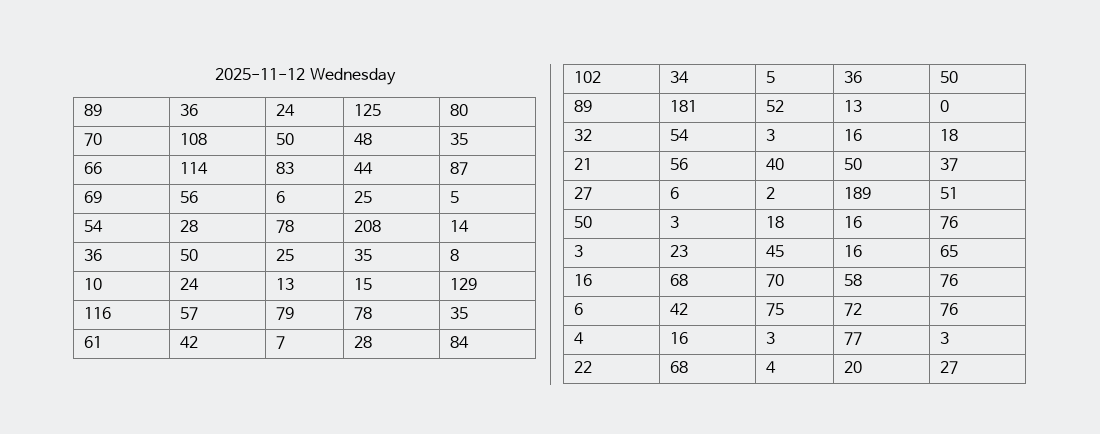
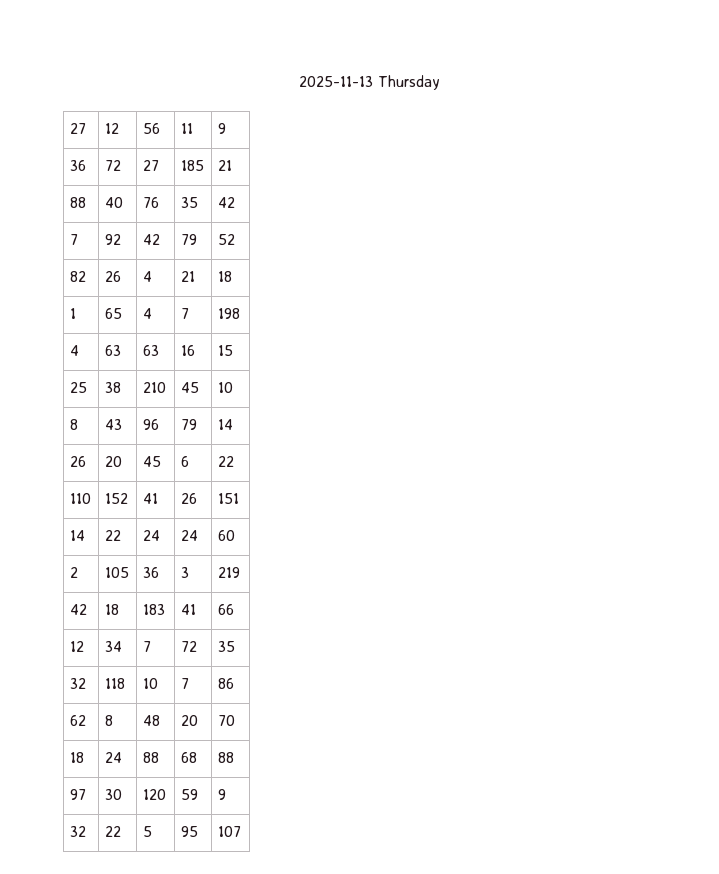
- 2025-11-12 Wednesday
- 89 | 36 | 24 | 125 | 80
- 70 | 108 | 50 | 48 | 35
- 66 | 114 | 83 | 44 | 87
- 69 | 56 | 6 | 25 | 5
- 54 | 28 | 78 | 208 | 14
- 36 | 50 | 25 | 35 | 8
- 10 | 24 | 13 | 15 | 129
- 116 | 57 | 79 | 78 | 35
- 61 | 42 | 7 | 28 | 84
- 102 | 34 | 5 | 36 | 50
- 89 | 181 | 52 | 13 | 0
- 32 | 54 | 3 | 16 | 18
- 21 | 56 | 40 | 50 | 37
- 27 | 6 | 2 | 189 | 51
- 50 | 3 | 18 | 16 | 76
- 3 | 23 | 45 | 16 | 65
- 16 | 68 | 70 | 58 | 76
- 6 | 42 | 75 | 72 | 76
- 4 | 16 | 3 | 77 | 3
- 22 | 68 | 4 | 20 | 27
+ 2025-11-13 Thursday
+ 27 | 12 | 56 | 11 | 9
+ 36 | 72 | 27 | 185 | 21
+ 88 | 40 | 76 | 35 | 42
+ 7 | 92 | 42 | 79 | 52
+ 82 | 26 | 4 | 21 | 18
+ 1 | 65 | 4 | 7 | 198
+ 4 | 63 | 63 | 16 | 15
+ 25 | 38 | 210 | 45 | 10
+ 8 | 43 | 96 | 79 | 14
+ 26 | 20 | 45 | 6 | 22
+ 110 | 152 | 41 | 26 | 151
+ 14 | 22 | 24 | 24 | 60
+ 2 | 105 | 36 | 3 | 219
+ 42 | 18 | 183 | 41 | 66
+ 12 | 34 | 7 | 72 | 35
+ 32 | 118 | 10 | 7 | 86
+ 62 | 8 | 48 | 20 | 70
+ 18 | 24 | 88 | 68 | 88
+ 97 | 30 | 120 | 59 | 9
+ 32 | 22 | 5 | 95 | 107

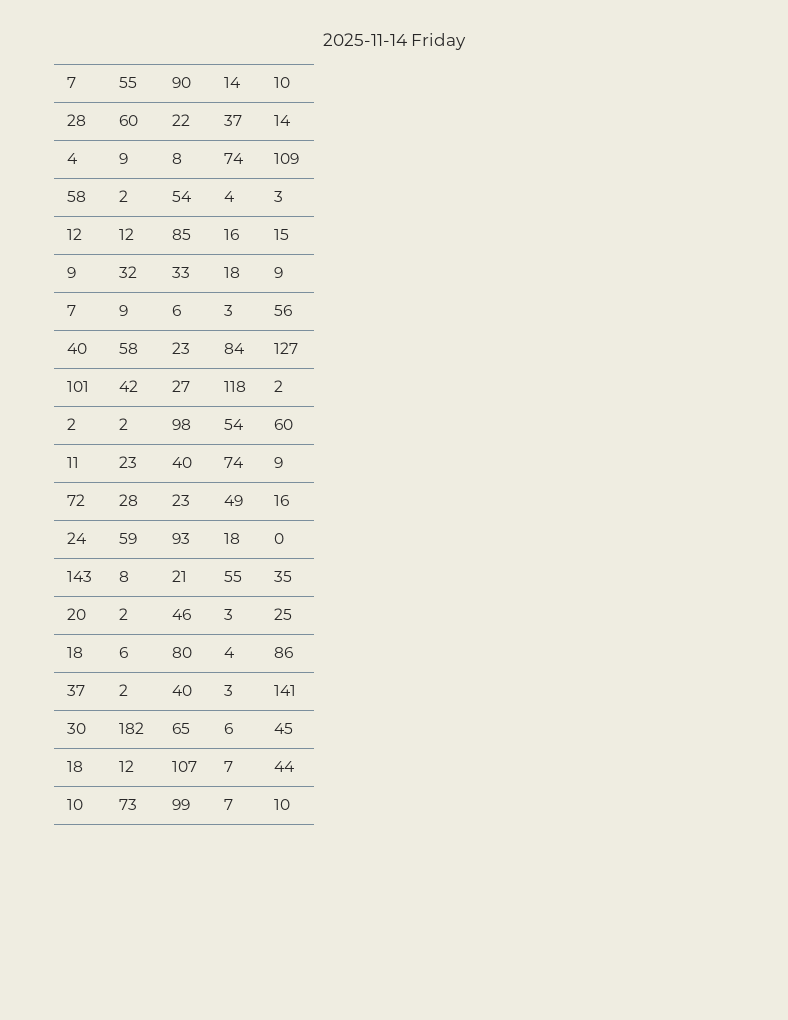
- 2025-11-13 Thursday
- 27 | 12 | 56 | 11 | 9
- 36 | 72 | 27 | 185 | 21
- 88 | 40 | 76 | 35 | 42
- 7 | 92 | 42 | 79 | 52
- 82 | 26 | 4 | 21 | 18
- 1 | 65 | 4 | 7 | 198
- 4 | 63 | 63 | 16 | 15
- 25 | 38 | 210 | 45 | 10
- 8 | 43 | 96 | 79 | 14
- 26 | 20 | 45 | 6 | 22
- 110 | 152 | 41 | 26 | 151
- 14 | 22 | 24 | 24 | 60
- 2 | 105 | 36 | 3 | 219
- 42 | 18 | 183 | 41 | 66
- 12 | 34 | 7 | 72 | 35
- 32 | 118 | 10 | 7 | 86
- 62 | 8 | 48 | 20 | 70
- 18 | 24 | 88 | 68 | 88
- 97 | 30 | 120 | 59 | 9
- 32 | 22 | 5 | 95 | 107
+ 2025-11-14 Friday
+ 7 | 55 | 90 | 14 | 10
+ 28 | 60 | 22 | 37 | 14
+ 4 | 9 | 8 | 74 | 109
+ 58 | 2 | 54 | 4 | 3
+ 12 | 12 | 85 | 16 | 15
+ 9 | 32 | 33 | 18 | 9
+ 7 | 9 | 6 | 3 | 56
+ 40 | 58 | 23 | 84 | 127
+ 101 | 42 | 27 | 118 | 2
+ 2 | 2 | 98 | 54 | 60
+ 11 | 23 | 40 | 74 | 9
+ 72 | 28 | 23 | 49 | 16
+ 24 | 59 | 93 | 18 | 0
+ 143 | 8 | 21 | 55 | 35
+ 20 | 2 | 46 | 3 | 25
+ 18 | 6 | 80 | 4 | 86
+ 37 | 2 | 40 | 3 | 141
+ 30 | 182 | 65 | 6 | 45
+ 18 | 12 | 107 | 7 | 44
+ 10 | 73 | 99 | 7 | 10

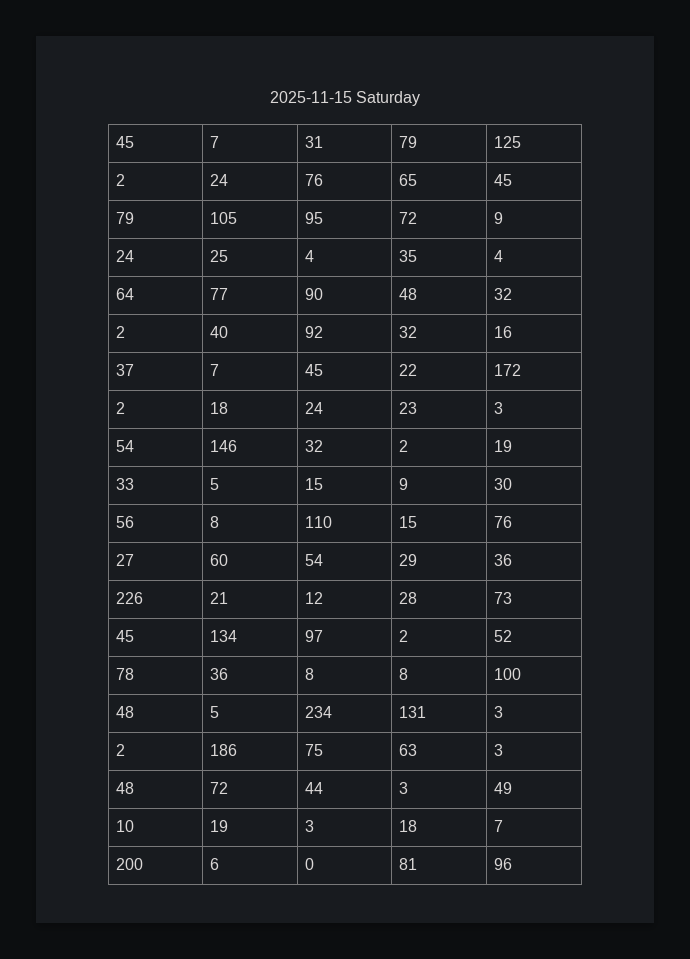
- 2025-11-14 Friday
- 7 | 55 | 90 | 14 | 10
- 28 | 60 | 22 | 37 | 14
- 4 | 9 | 8 | 74 | 109
- 58 | 2 | 54 | 4 | 3
- 12 | 12 | 85 | 16 | 15
- 9 | 32 | 33 | 18 | 9
- 7 | 9 | 6 | 3 | 56
- 40 | 58 | 23 | 84 | 127
- 101 | 42 | 27 | 118 | 2
- 2 | 2 | 98 | 54 | 60
- 11 | 23 | 40 | 74 | 9
- 72 | 28 | 23 | 49 | 16
- 24 | 59 | 93 | 18 | 0
- 143 | 8 | 21 | 55 | 35
- 20 | 2 | 46 | 3 | 25
- 18 | 6 | 80 | 4 | 86
- 37 | 2 | 40 | 3 | 141
- 30 | 182 | 65 | 6 | 45
- 18 | 12 | 107 | 7 | 44
- 10 | 73 | 99 | 7 | 10
+ 2025-11-15 Saturday
+ 45 | 7 | 31 | 79 | 125
+ 2 | 24 | 76 | 65 | 45
+ 79 | 105 | 95 | 72 | 9
+ 24 | 25 | 4 | 35 | 4
+ 64 | 77 | 90 | 48 | 32
+ 2 | 40 | 92 | 32 | 16
+ 37 | 7 | 45 | 22 | 172
+ 2 | 18 | 24 | 23 | 3
+ 54 | 146 | 32 | 2 | 19
+ 33 | 5 | 15 | 9 | 30
+ 56 | 8 | 110 | 15 | 76
+ 27 | 60 | 54 | 29 | 36
+ 226 | 21 | 12 | 28 | 73
+ 45 | 134 | 97 | 2 | 52
+ 78 | 36 | 8 | 8 | 100
+ 48 | 5 | 234 | 131 | 3
+ 2 | 186 | 75 | 63 | 3
+ 48 | 72 | 44 | 3 | 49
+ 10 | 19 | 3 | 18 | 7
+ 200 | 6 | 0 | 81 | 96

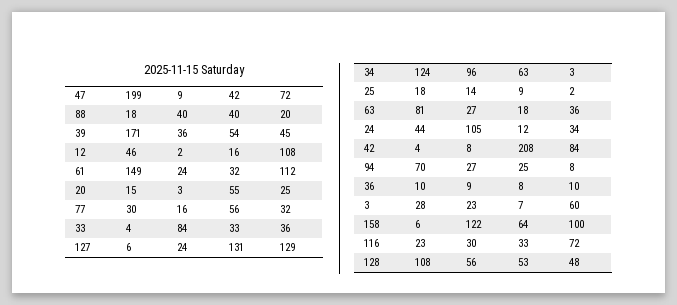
- 45 | 7 | 31 | 79 | 125
- 2 | 24 | 76 | 65 | 45
- 79 | 105 | 95 | 72 | 9
- 24 | 25 | 4 | 35 | 4
- 64 | 77 | 90 | 48 | 32
- 2 | 40 | 92 | 32 | 16
- 37 | 7 | 45 | 22 | 172
- 2 | 18 | 24 | 23 | 3
- 54 | 146 | 32 | 2 | 19
- 33 | 5 | 15 | 9 | 30
- 56 | 8 | 110 | 15 | 76
- 27 | 60 | 54 | 29 | 36
- 226 | 21 | 12 | 28 | 73
- 45 | 134 | 97 | 2 | 52
- 78 | 36 | 8 | 8 | 100
- 48 | 5 | 234 | 131 | 3
- 2 | 186 | 75 | 63 | 3
- 48 | 72 | 44 | 3 | 49
- 10 | 19 | 3 | 18 | 7
- 200 | 6 | 0 | 81 | 96
+ 47 | 199 | 9 | 42 | 72
+ 88 | 18 | 40 | 40 | 20
+ 39 | 171 | 36 | 54 | 45
+ 12 | 46 | 2 | 16 | 108
+ 61 | 149 | 24 | 32 | 112
+ 20 | 15 | 3 | 55 | 25
+ 77 | 30 | 16 | 56 | 32
+ 33 | 4 | 84 | 33 | 36
+ 127 | 6 | 24 | 131 | 129
+ 34 | 124 | 96 | 63 | 3
+ 25 | 18 | 14 | 9 | 2
+ 63 | 81 | 27 | 18 | 36
+ 24 | 44 | 105 | 12 | 34
+ 42 | 4 | 8 | 208 | 84
+ 94 | 70 | 27 | 25 | 8
+ 36 | 10 | 9 | 8 | 10
+ 3 | 28 | 23 | 7 | 60
+ 158 | 6 | 122 | 64 | 100
+ 116 | 23 | 30 | 33 | 72
+ 128 | 108 | 56 | 53 | 48

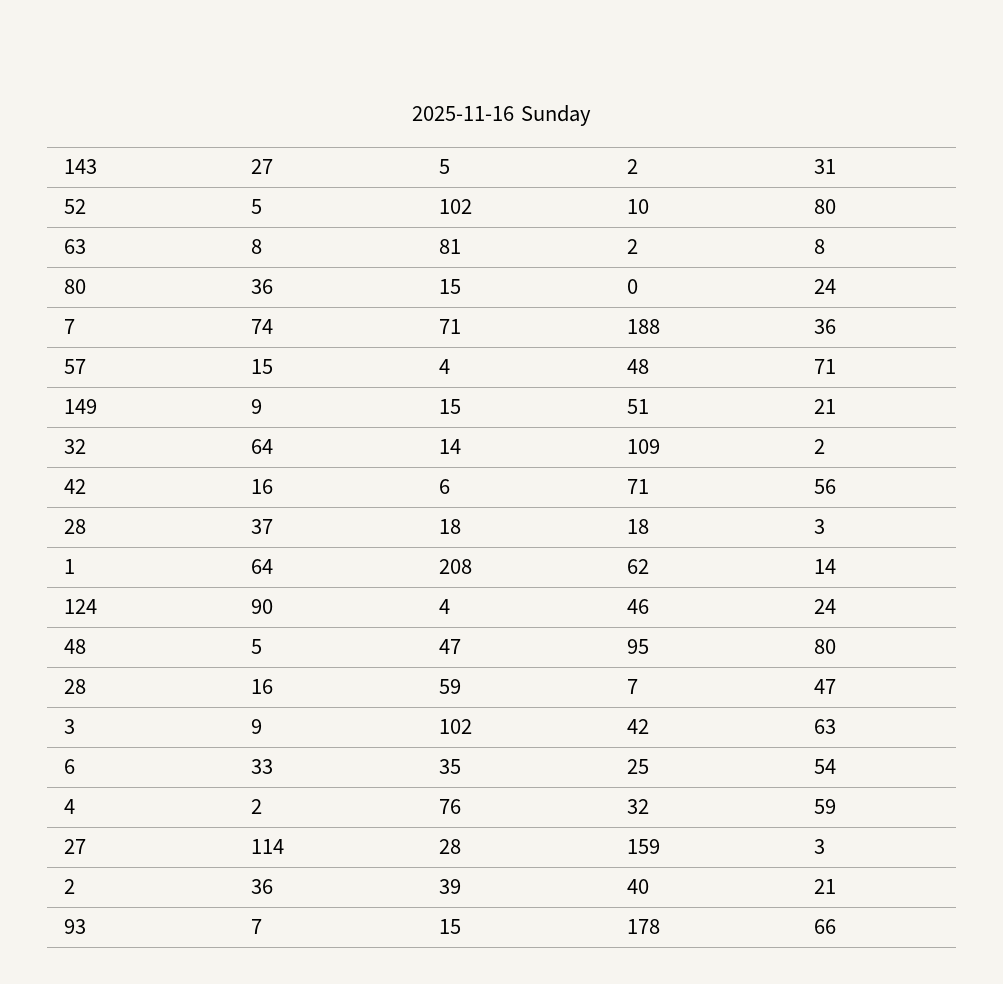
- 2025-11-15 Saturday
- 47 | 199 | 9 | 42 | 72
- 88 | 18 | 40 | 40 | 20
- 39 | 171 | 36 | 54 | 45
- 12 | 46 | 2 | 16 | 108
- 61 | 149 | 24 | 32 | 112
- 20 | 15 | 3 | 55 | 25
- 77 | 30 | 16 | 56 | 32
- 33 | 4 | 84 | 33 | 36
- 127 | 6 | 24 | 131 | 129
- 34 | 124 | 96 | 63 | 3
- 25 | 18 | 14 | 9 | 2
- 63 | 81 | 27 | 18 | 36
- 24 | 44 | 105 | 12 | 34
- 42 | 4 | 8 | 208 | 84
- 94 | 70 | 27 | 25 | 8
- 36 | 10 | 9 | 8 | 10
- 3 | 28 | 23 | 7 | 60
- 158 | 6 | 122 | 64 | 100
- 116 | 23 | 30 | 33 | 72
- 128 | 108 | 56 | 53 | 48
+ 2025-11-16 Sunday
+ 143 | 27 | 5 | 2 | 31
+ 52 | 5 | 102 | 10 | 80
+ 63 | 8 | 81 | 2 | 8
+ 80 | 36 | 15 | 0 | 24
+ 7 | 74 | 71 | 188 | 36
+ 57 | 15 | 4 | 48 | 71
+ 149 | 9 | 15 | 51 | 21
+ 32 | 64 | 14 | 109 | 2
+ 42 | 16 | 6 | 71 | 56
+ 28 | 37 | 18 | 18 | 3
+ 1 | 64 | 208 | 62 | 14
+ 124 | 90 | 4 | 46 | 24
+ 48 | 5 | 47 | 95 | 80
+ 28 | 16 | 59 | 7 | 47
+ 3 | 9 | 102 | 42 | 63
+ 6 | 33 | 35 | 25 | 54
+ 4 | 2 | 76 | 32 | 59
+ 27 | 114 | 28 | 159 | 3
+ 2 | 36 | 39 | 40 | 21
+ 93 | 7 | 15 | 178 | 66

